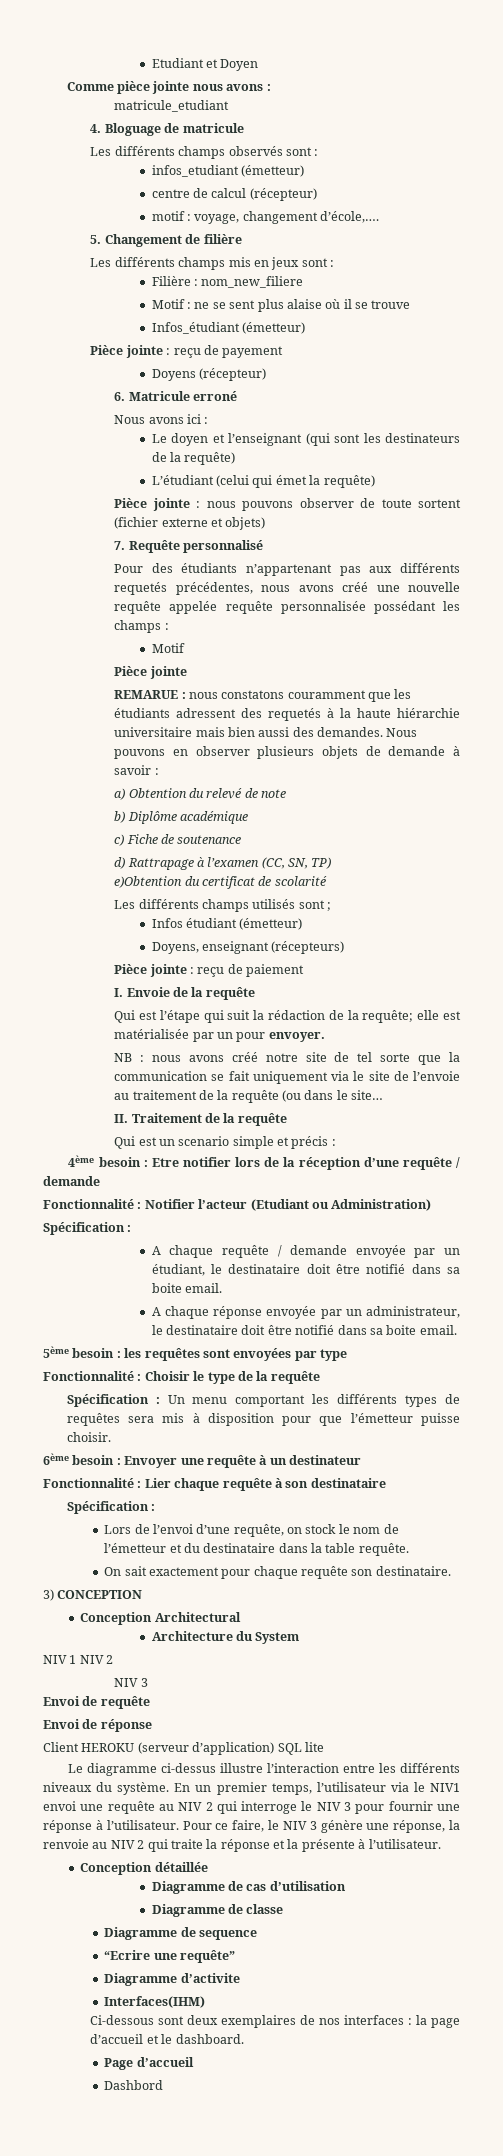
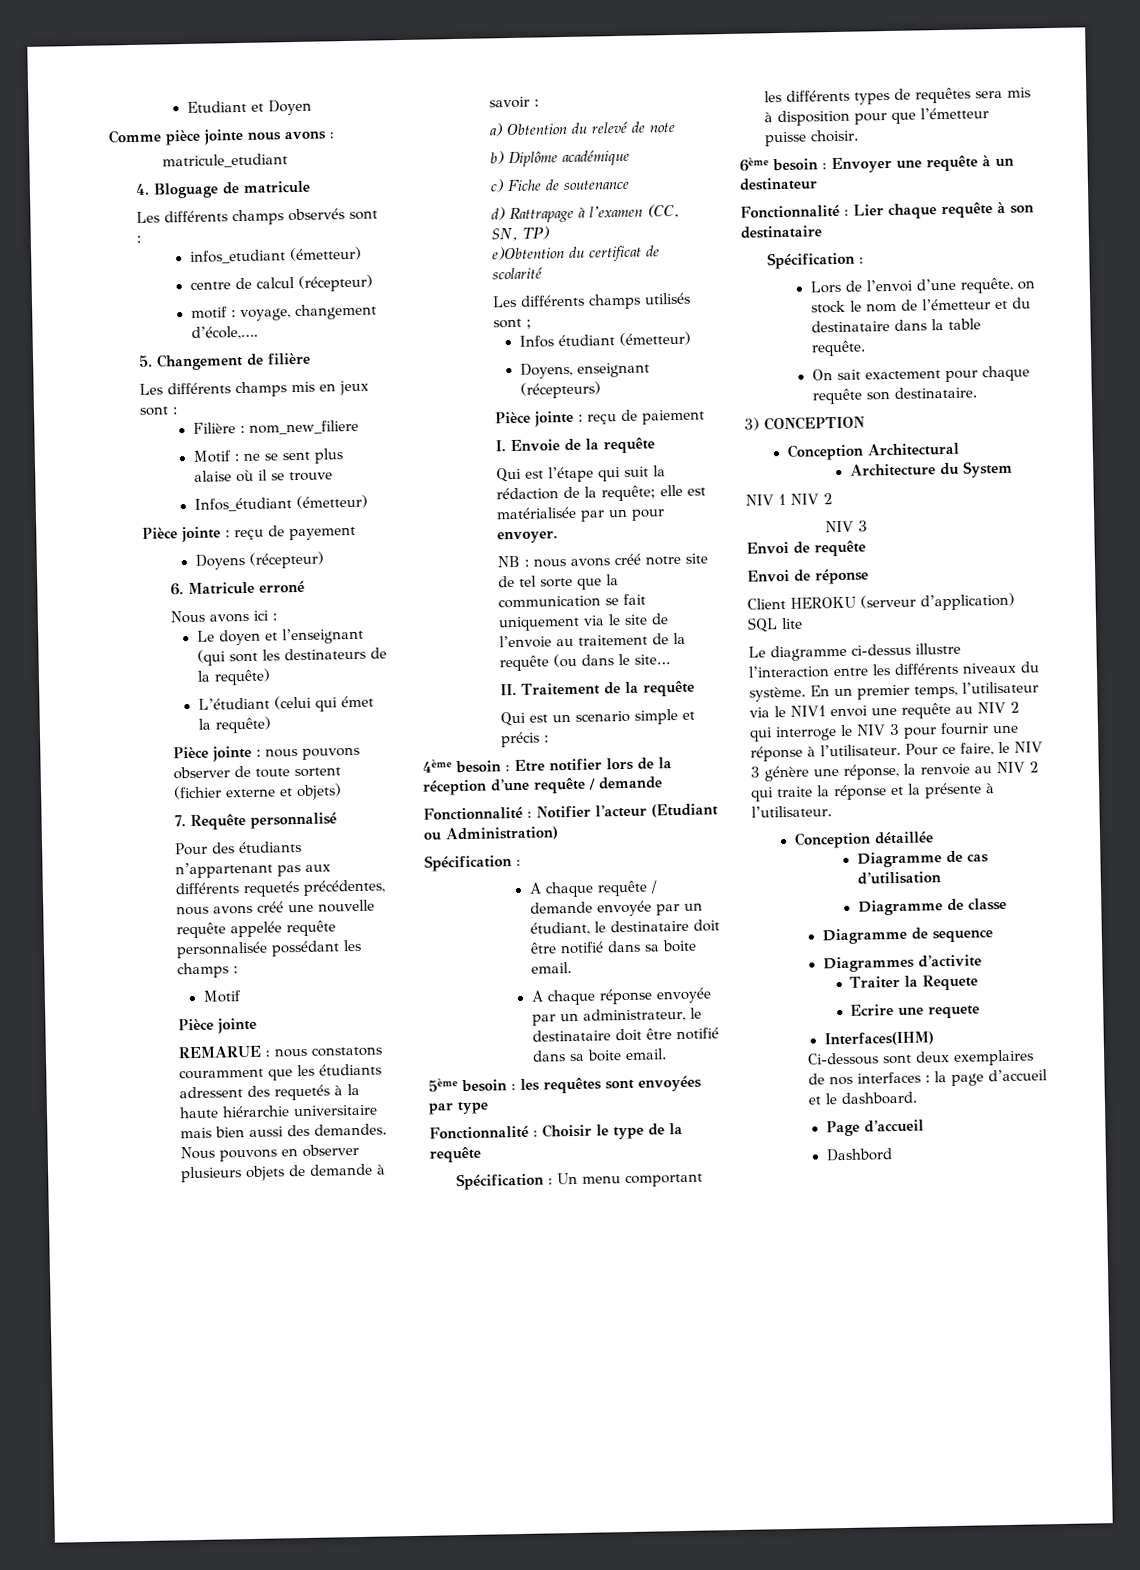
- “Ecrire une requête”
- Diagramme d’activite
+ Diagrammes d’activite
+ Traiter la Requete
+ Ecrire une requete

